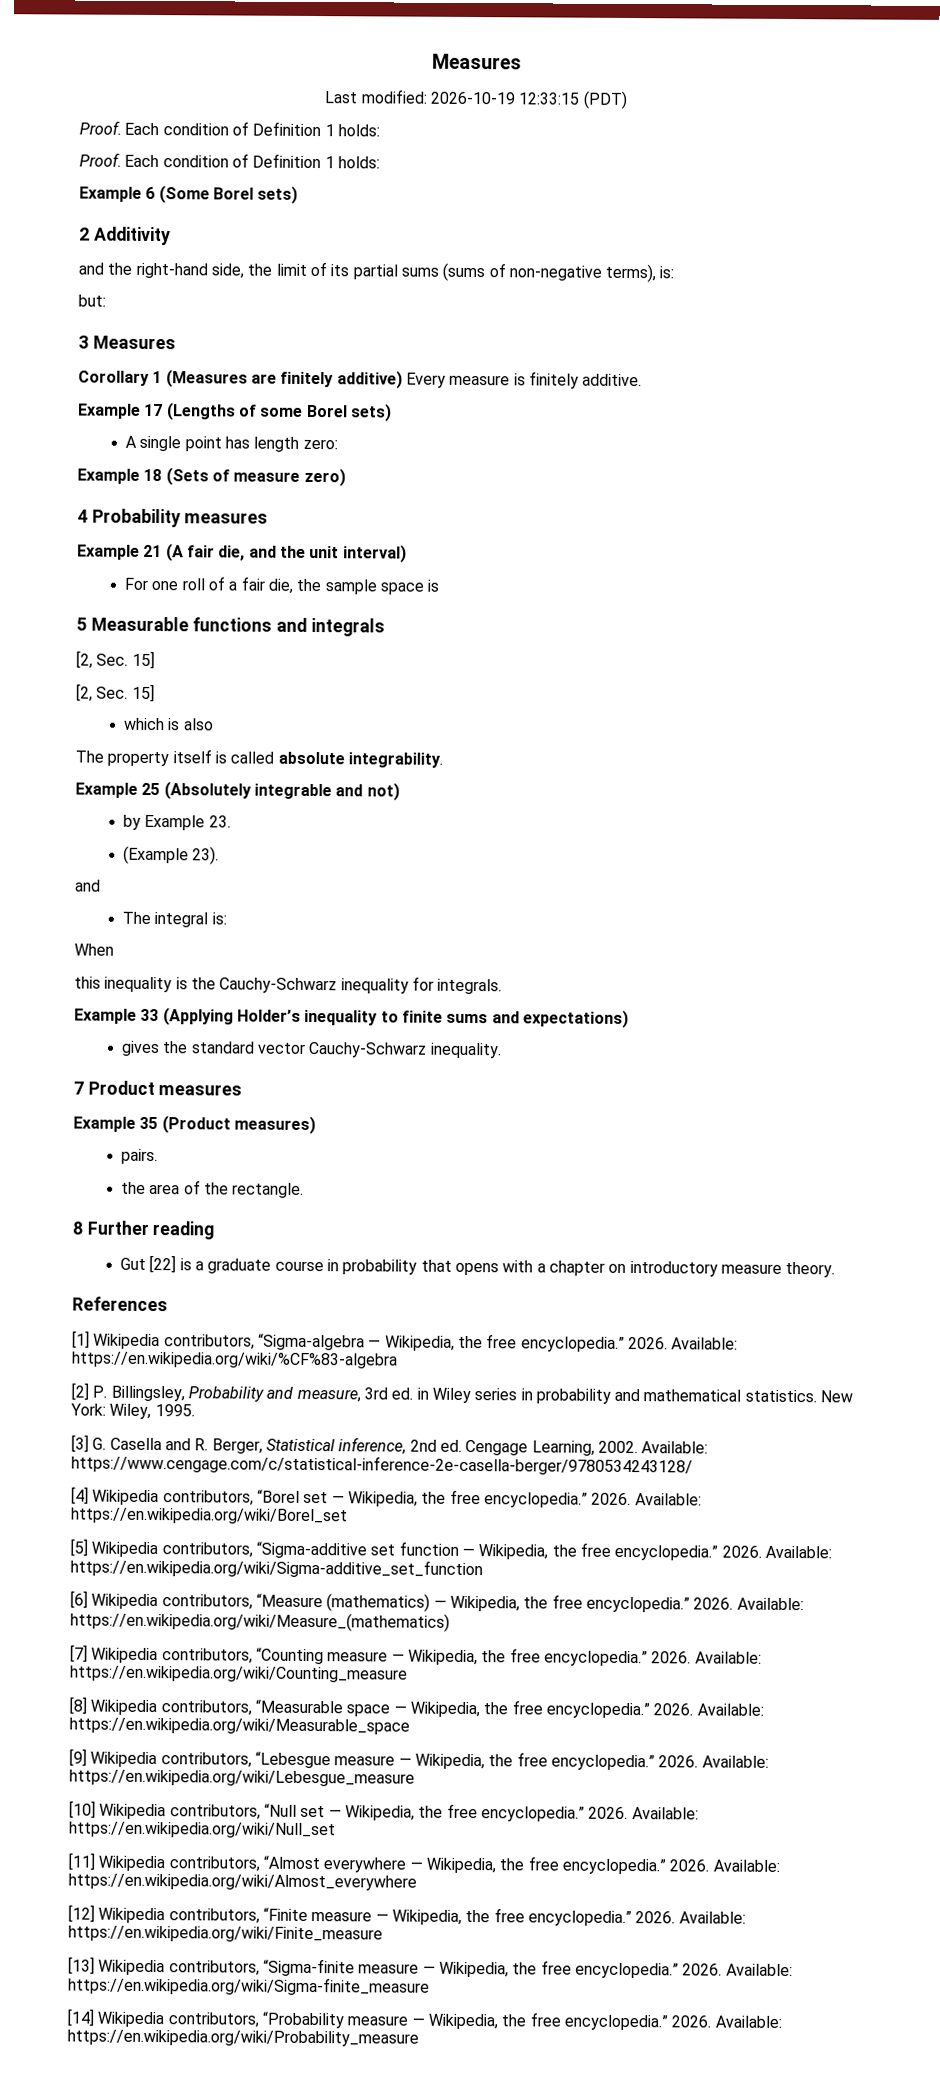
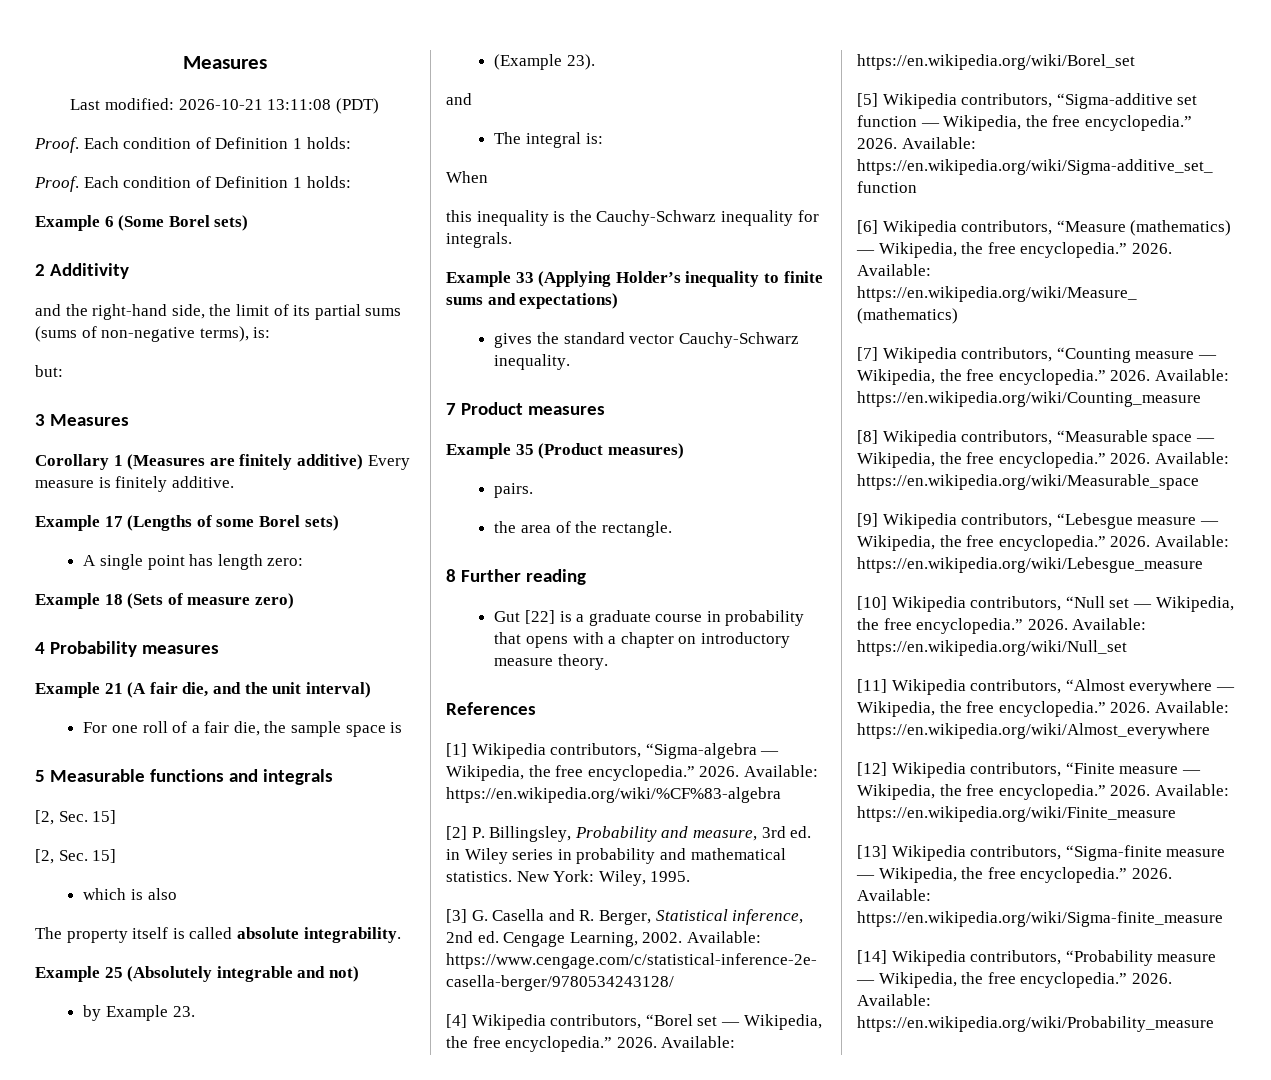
- Last modified: 2026-10-19 12:33:15 (PDT)
+ Last modified: 2026-10-21 13:11:08 (PDT)

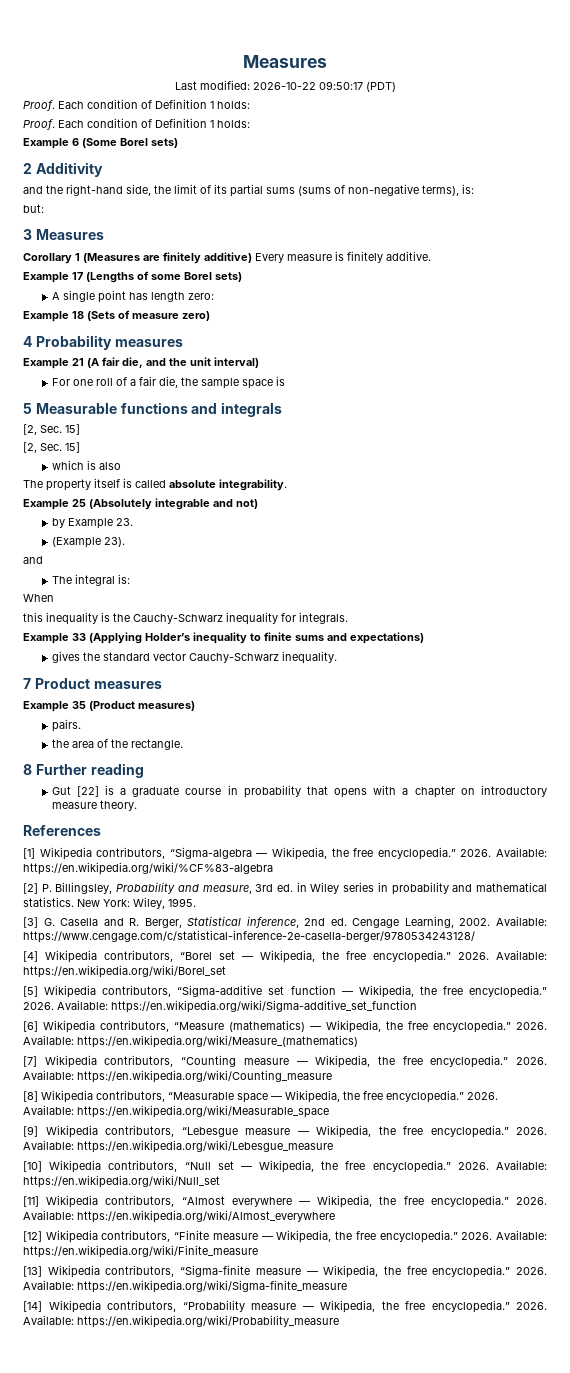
- Last modified: 2026-10-21 13:11:08 (PDT)
+ Last modified: 2026-10-22 09:50:17 (PDT)

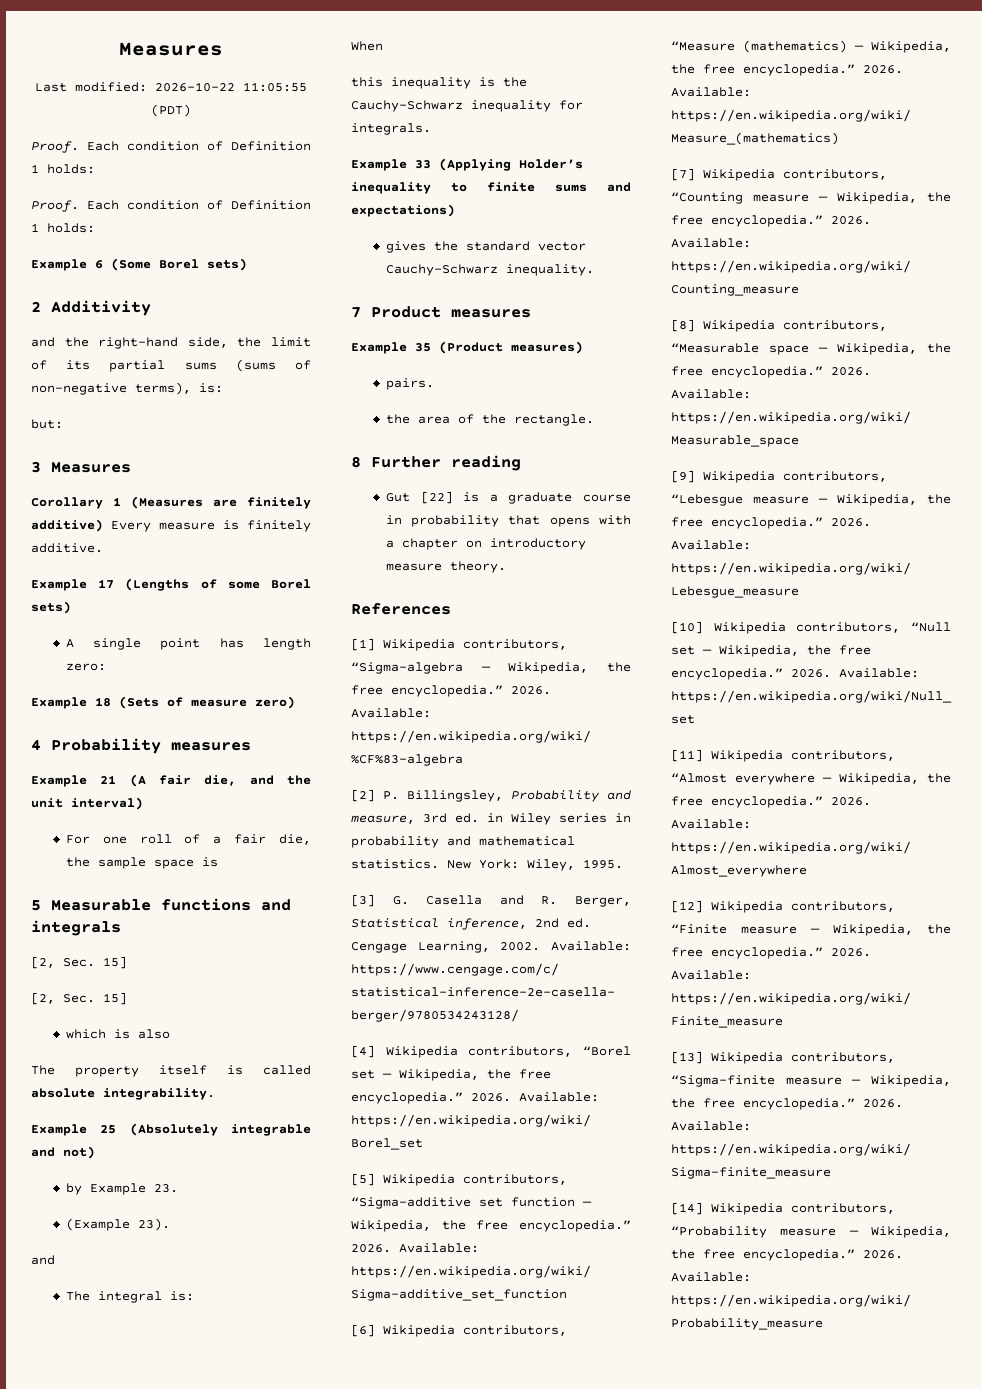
- Last modified: 2026-10-22 09:50:17 (PDT)
+ Last modified: 2026-10-22 11:05:55 (PDT)

